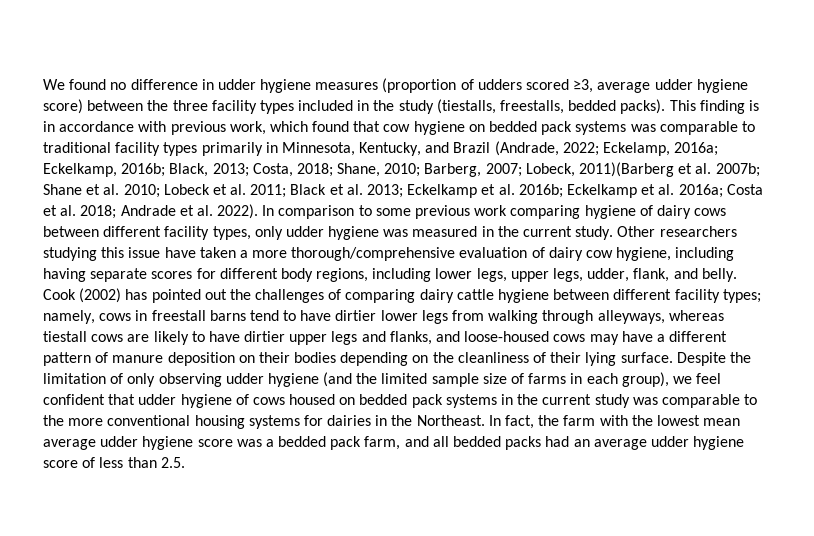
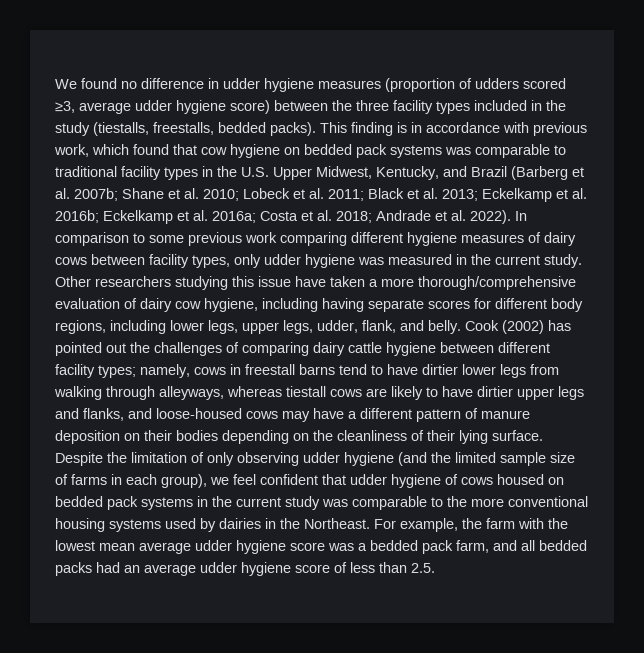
- This finding is in accordance with previous work, which found that cow hygiene on bedded pack systems was comparable to traditional facility types primarily in Minnesota, Kentucky, and Brazil (Andrade, 2022; Eckelamp, 2016a; Eckelkamp, 2016b; Black, 2013; Costa, 2018; Shane, 2010; Barberg, 2007; Lobeck, 2011)(Barberg et al. 2007b; Shane et al. 2010; Lobeck et al. 2011; Black et al. 2013; Eckelkamp et al. 2016b; Eckelkamp et al. 2016a; Costa et al. 2018; Andrade et al. 2022).
+ This finding is in accordance with previous work, which found that cow hygiene on bedded pack systems was comparable to traditional facility types in the U.S. Upper Midwest, Kentucky, and Brazil (Barberg et al. 2007b; Shane et al. 2010; Lobeck et al. 2011; Black et al. 2013; Eckelkamp et al. 2016b; Eckelkamp et al. 2016a; Costa et al. 2018; Andrade et al. 2022).
- In comparison to some previous work comparing hygiene of dairy cows between different facility types, only udder hygiene was measured in the current study.
+ In comparison to some previous work comparing different hygiene measures of dairy cows between facility types, only udder hygiene was measured in the current study.
- Despite the limitation of only observing udder hygiene (and the limited sample size of farms in each group), we feel confident that udder hygiene of cows housed on bedded pack systems in the current study was comparable to the more conventional housing systems for dairies in the Northeast.
+ Despite the limitation of only observing udder hygiene (and the limited sample size of farms in each group), we feel confident that udder hygiene of cows housed on bedded pack systems in the current study was comparable to the more conventional housing systems used by dairies in the Northeast.
- In fact, the farm with the lowest mean average udder hygiene score was a bedded pack farm, and all bedded packs had an average udder hygiene score of less than 2.5.
+ For example, the farm with the lowest mean average udder hygiene score was a bedded pack farm, and all bedded packs had an average udder hygiene score of less than 2.5.

